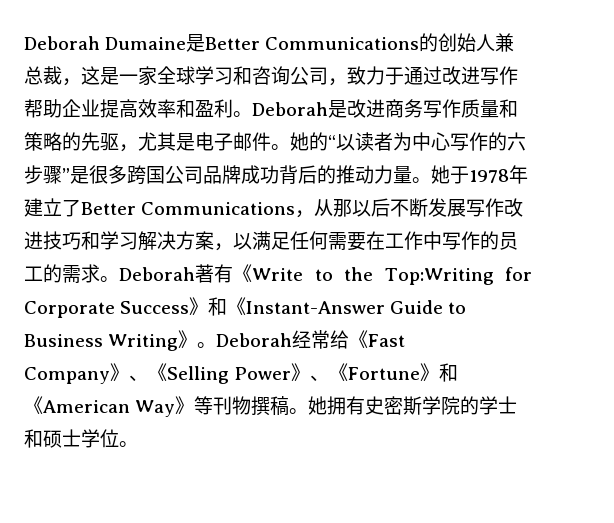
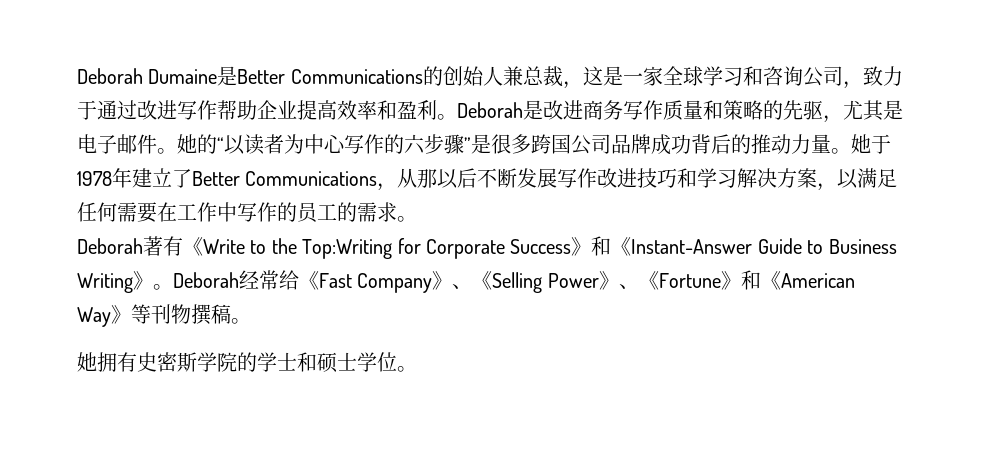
- 她于1978年建立了Better Communications，从那以后不断发展写作改进技巧和学习解决方案，以满足任何需要在工作中写作的员工的需求。Deborah著有《Write to the Top:Writing for Corporate Success》和《Instant-Answer Guide to Business Writing》。
+ 她于1978年建立了Better Communications，从那以后不断发展写作改进技巧和学习解决方案，以满足任何需要在工作中写作的员工的需求。
+ Deborah著有《Write to the Top:Writing for Corporate Success》和《Instant-Answer Guide to Business Writing》。
- Deborah经常给《Fast Company》、《Selling Power》、《Fortune》和《American Way》等刊物撰稿。她拥有史密斯学院的学士和硕士学位。
+ Deborah经常给《Fast Company》、《Selling Power》、《Fortune》和《American Way》等刊物撰稿。
+ 她拥有史密斯学院的学士和硕士学位。

